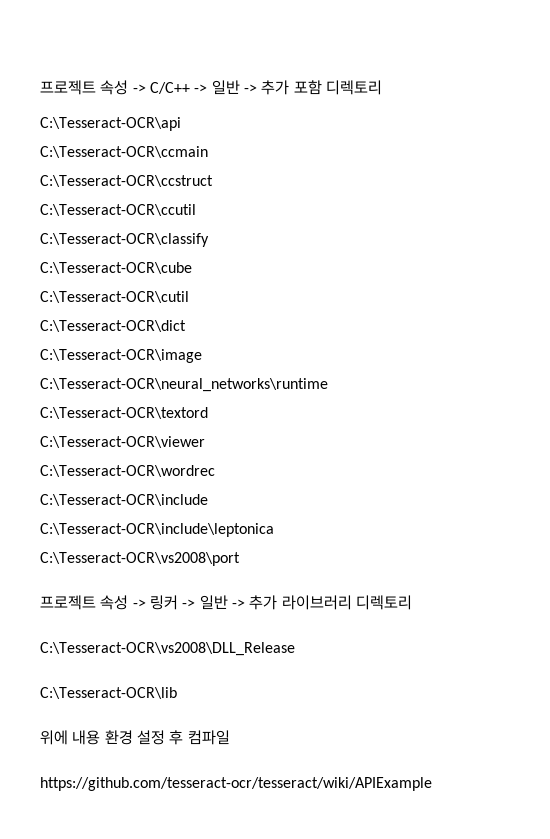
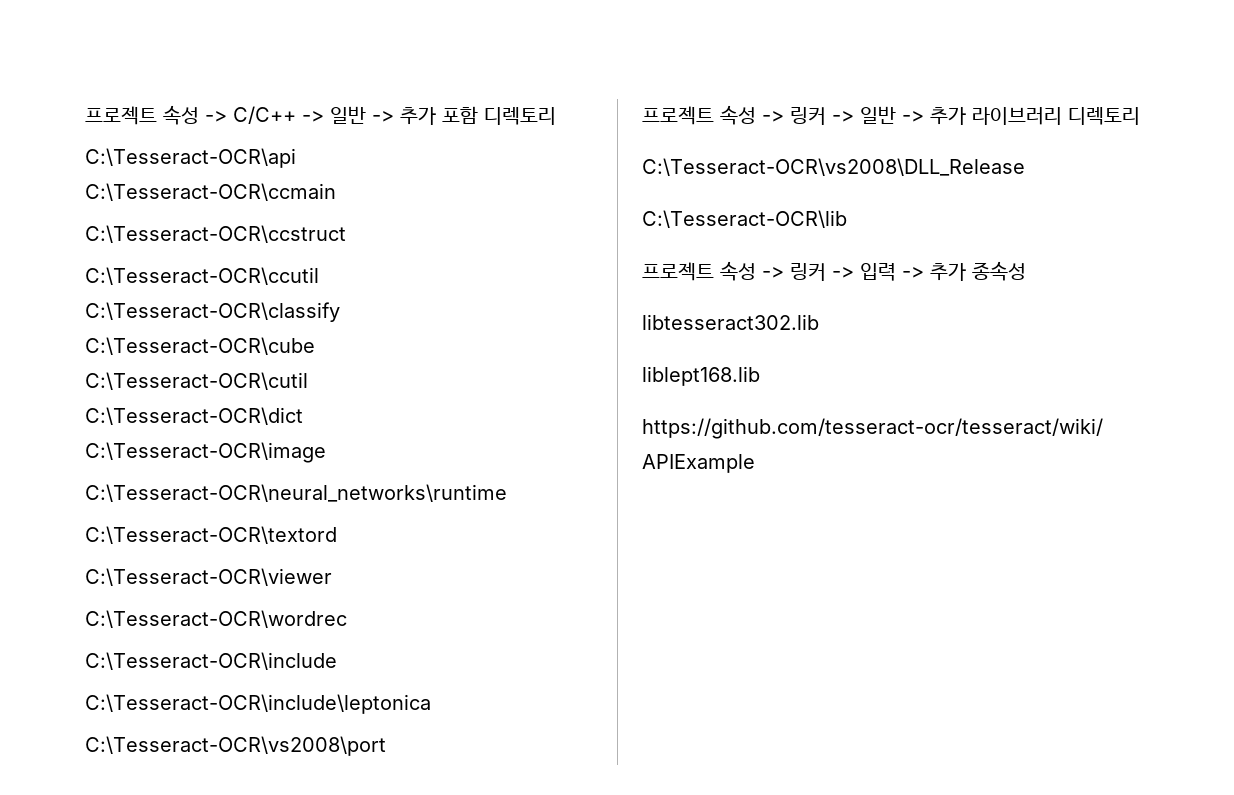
- 위에 내용 환경 설정 후 컴파일
+ 프로젝트 속성 -> 링커 -> 입력 -> 추가 종속성
+ libtesseract302.lib
+ liblept168.lib

